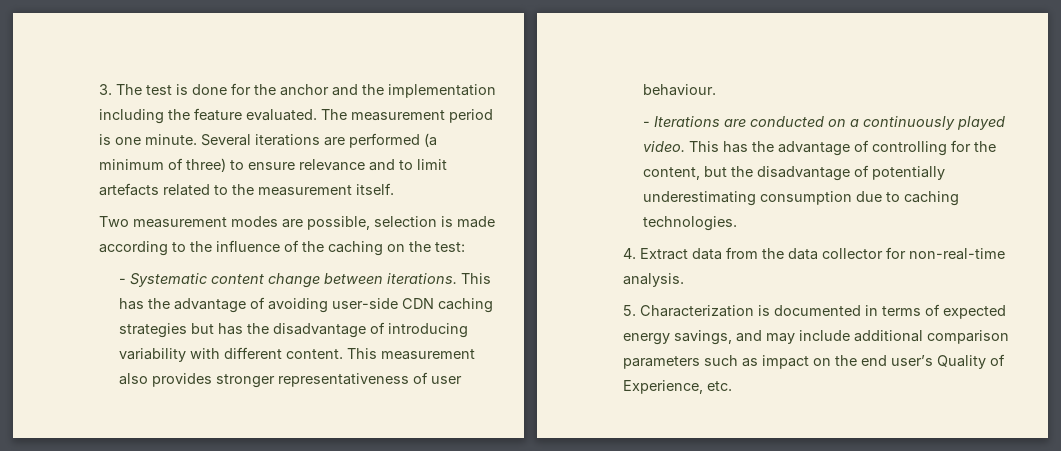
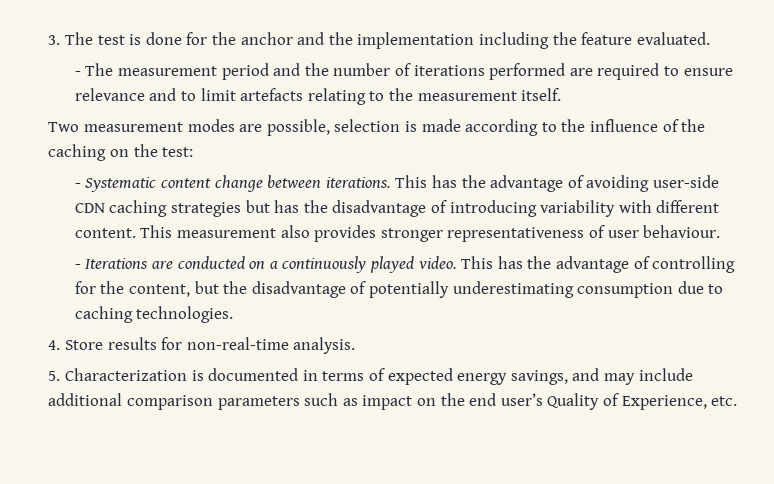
- 3. The test is done for the anchor and the implementation including the feature evaluated. The measurement period is one minute. Several iterations are performed (a minimum of three) to ensure relevance and to limit artefacts related to the measurement itself.
+ 3. The test is done for the anchor and the implementation including the feature evaluated.
+ - The measurement period and the number of iterations performed are required to ensure relevance and to limit artefacts relating to the measurement itself.
- 4. Extract data from the data collector for non-real-time analysis.
+ 4. Store results for non-real-time analysis.

